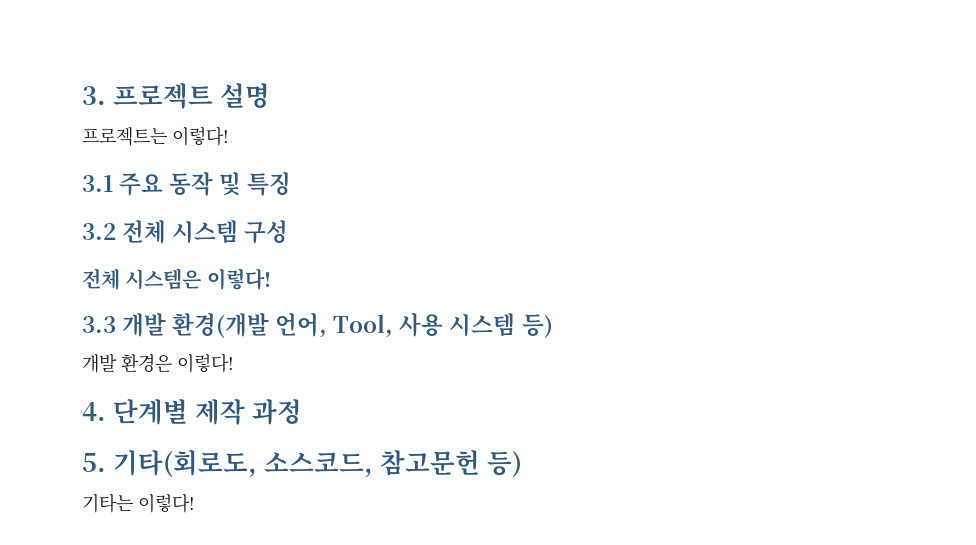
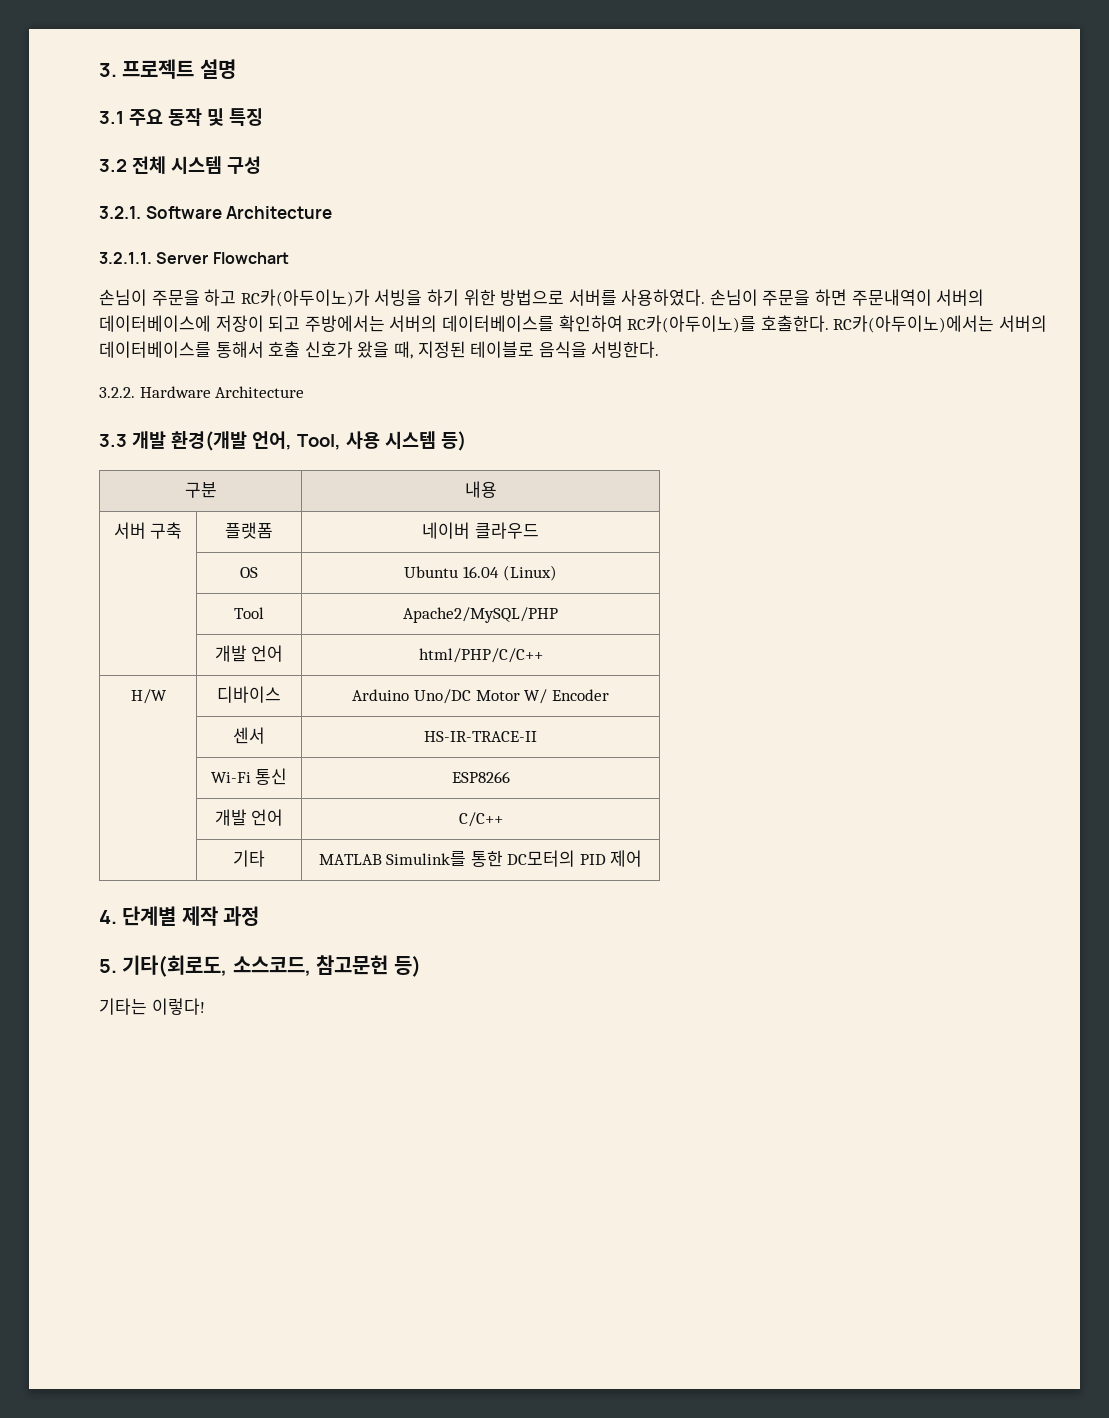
- 프로젝트는 이렇다!
- 전체 시스템은 이렇다!
+ 3.2.1. Software Architecture
+ 3.2.1.1. Server Flowchart
+ 손님이 주문을 하고 RC카(아두이노)가 서빙을 하기 위한 방법으로 서버를 사용하였다. 손님이 주문을 하면 주문내역이 서버의 데이터베이스에 저장이 되고 주방에서는 서버의 데이터베이스를 확인하여 RC카(아두이노)를 호출한다. RC카(아두이노)에서는 서버의 데이터베이스를 통해서 호출 신호가 왔을 때, 지정된 테이블로 음식을 서빙한다.
+ 3.2.2. Hardware Architecture
- 개발 환경은 이렇다!
+ 구분 | 내용
+ 서버 구축 | 플랫폼 | 네이버 클라우드
+ | OS | Ubuntu 16.04 (Linux)
+ | Tool | Apache2/MySQL/PHP
+ | 개발 언어 | html/PHP/C/C++
+ H/W | 디바이스 | Arduino Uno/DC Motor W/ Encoder
+ | 센서 | HS-IR-TRACE-II
+ | Wi-Fi 통신 | ESP8266
+ | 개발 언어 | C/C++
+ | 기타 | MATLAB Simulink를 통한 DC모터의 PID 제어

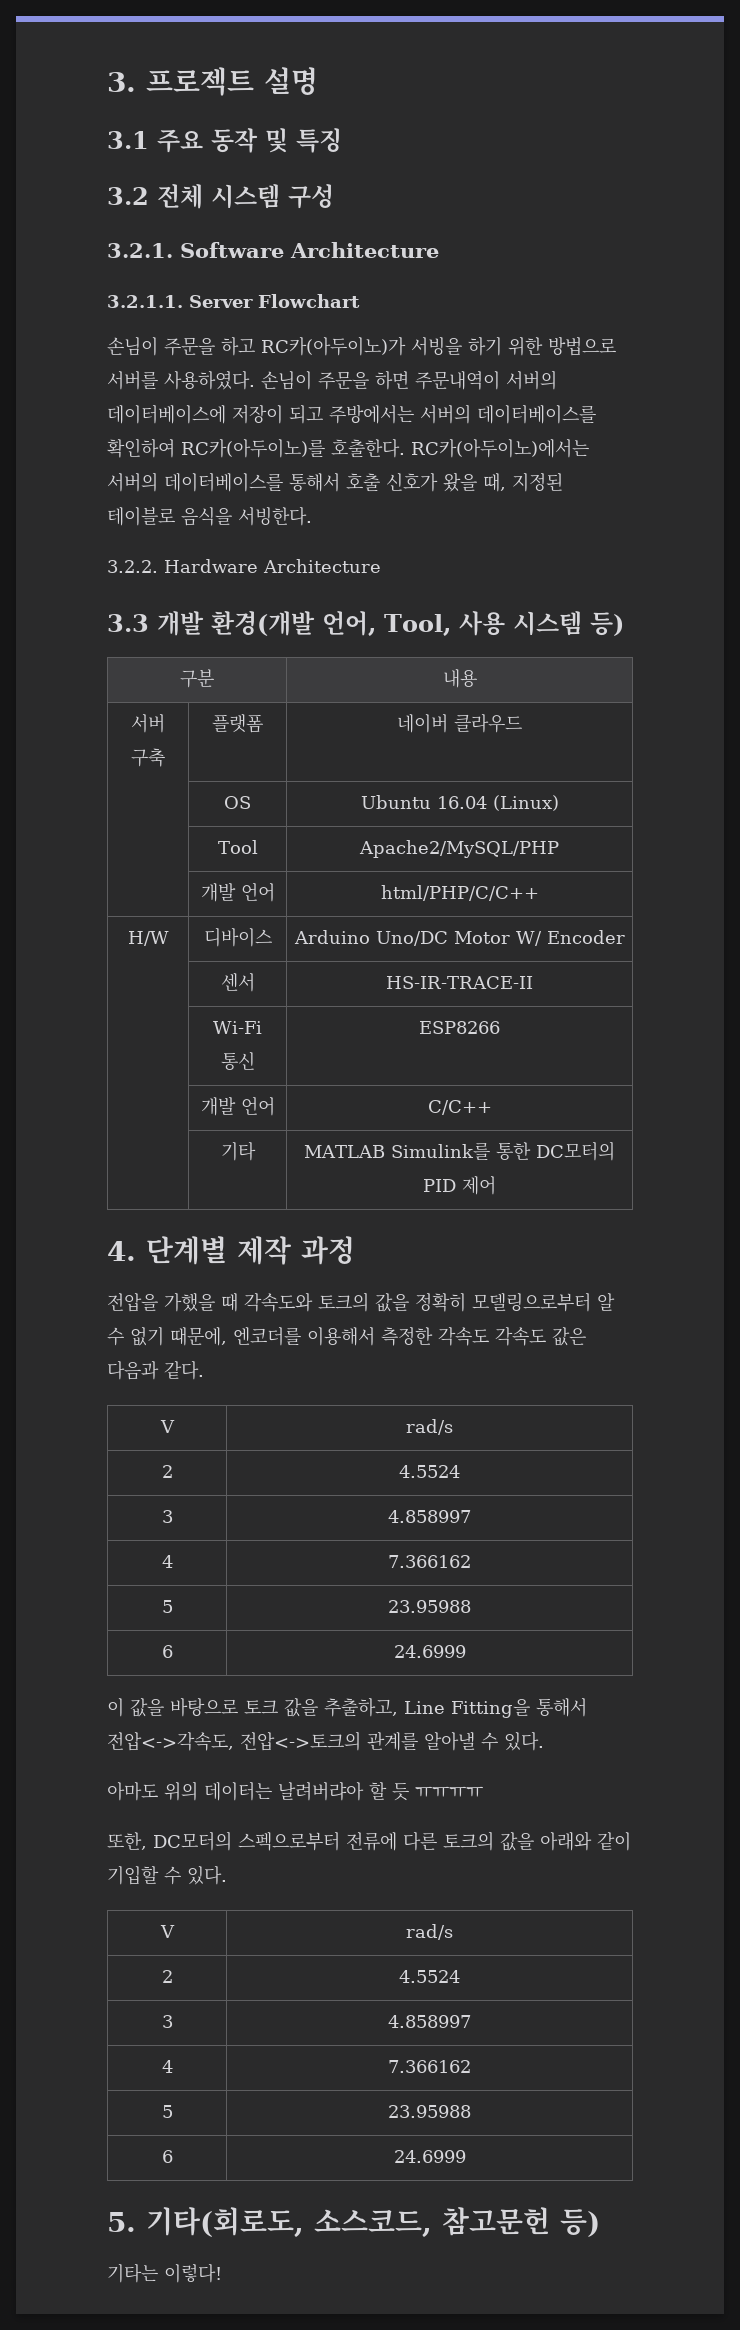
+ 전압을 가했을 때 각속도와 토크의 값을 정확히 모델링으로부터 알 수 없기 때문에, 엔코더를 이용해서 측정한 각속도 각속도 값은 다음과 같다.
+ V | rad/s
+ 2 | 4.5524
+ 3 | 4.858997
+ 4 | 7.366162
+ 5 | 23.95988
+ 6 | 24.6999
+ 이 값을 바탕으로 토크 값을 추출하고, Line Fitting을 통해서 전압<->각속도, 전압<->토크의 관계를 알아낼 수 있다.
+ 아마도 위의 데이터는 날려버랴아 할 듯 ㅠㅠㅠㅠ
+ 또한, DC모터의 스펙으로부터 전류에 다른 토크의 값을 아래와 같이 기입할 수 있다.
+ V | rad/s
+ 2 | 4.5524
+ 3 | 4.858997
+ 4 | 7.366162
+ 5 | 23.95988
+ 6 | 24.6999

